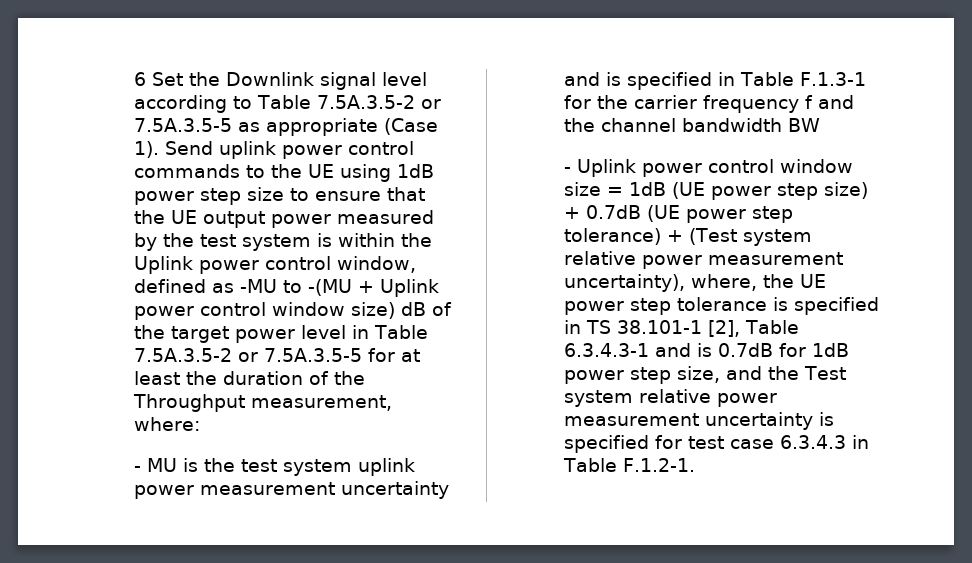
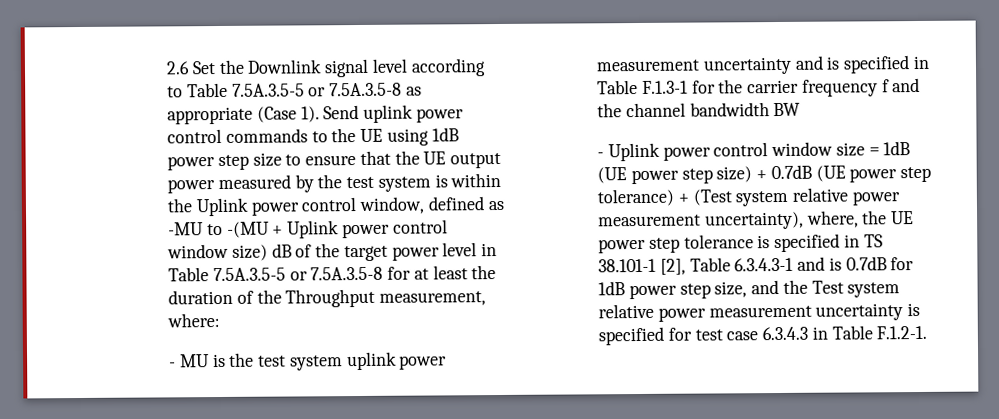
- 6 Set the Downlink signal level according to Table 7.5A.3.5-2 or 7.5A.3.5-5 as appropriate (Case 1).
+ 2.6 Set the Downlink signal level according to Table 7.5A.3.5-5 or 7.5A.3.5-8 as appropriate (Case 1).
- Send uplink power control commands to the UE using 1dB power step size to ensure that the UE output power measured by the test system is within the Uplink power control window, defined as -MU to -(MU + Uplink power control window size) dB of the target power level in Table 7.5A.3.5-2 or 7.5A.3.5-5 for at least the duration of the Throughput measurement, where:
+ Send uplink power control commands to the UE using 1dB power step size to ensure that the UE output power measured by the test system is within the Uplink power control window, defined as -MU to -(MU + Uplink power control window size) dB of the target power level in Table 7.5A.3.5-5 or 7.5A.3.5-8 for at least the duration of the Throughput measurement, where:

